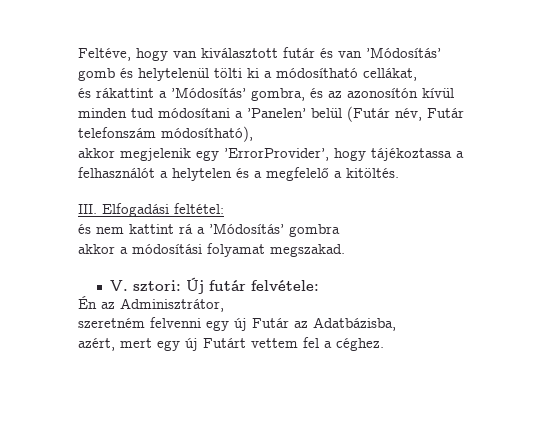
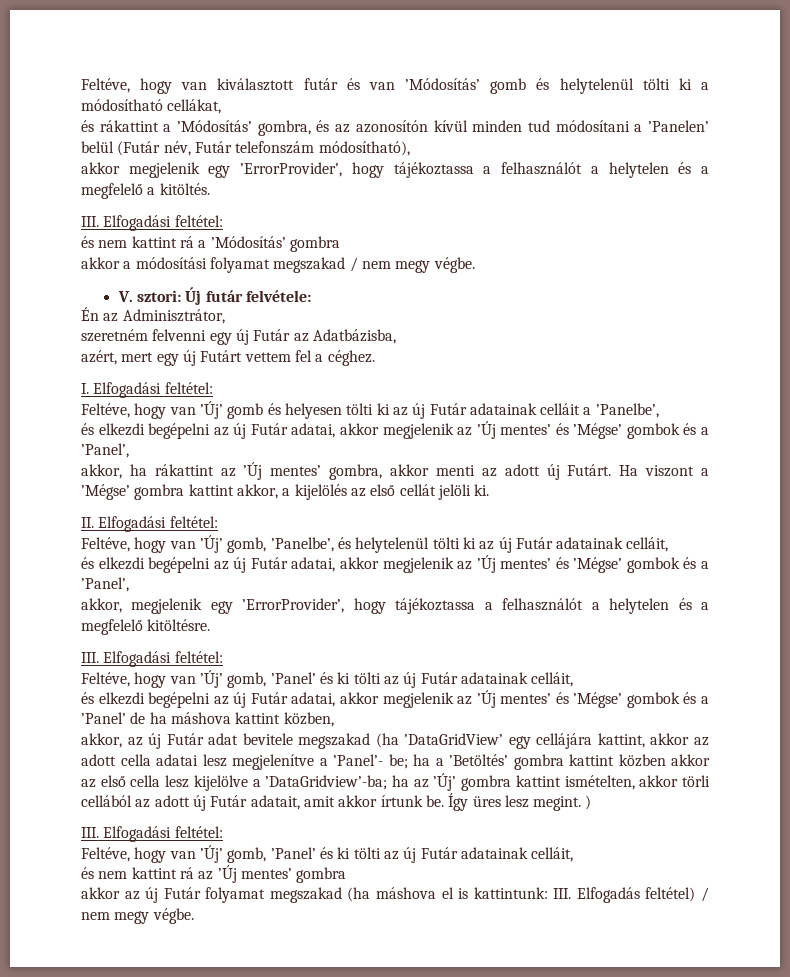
- akkor a módosítási folyamat megszakad.
+ akkor a módosítási folyamat megszakad / nem megy végbe.
+ I. Elfogadási feltétel:
+ Feltéve, hogy van ’Új’ gomb és helyesen tölti ki az új Futár adatainak celláit a ’Panelbe’,
+ és elkezdi begépelni az új Futár adatai, akkor megjelenik az ’Új mentes’ és ’Mégse’ gombok és a ’Panel’,
+ akkor, ha rákattint az ’Új mentes’ gombra, akkor menti az adott új Futárt. Ha viszont a ’Mégse’ gombra kattint akkor, a kijelölés az első cellát jelöli ki.
+ II. Elfogadási feltétel:
+ Feltéve, hogy van ’Új’ gomb, ’Panelbe’, és helytelenül tölti ki az új Futár adatainak celláit,
+ és elkezdi begépelni az új Futár adatai, akkor megjelenik az ’Új mentes’ és ’Mégse’ gombok és a ’Panel’,
+ akkor, megjelenik egy ’ErrorProvider’, hogy tájékoztassa a felhasználót a helytelen és a megfelelő kitöltésre.
+ III. Elfogadási feltétel:
+ Feltéve, hogy van ’Új’ gomb, ’Panel’ és ki tölti az új Futár adatainak celláit,
+ és elkezdi begépelni az új Futár adatai, akkor megjelenik az ’Új mentes’ és ’Mégse’ gombok és a ’Panel’ de ha máshova kattint közben,
+ akkor, az új Futár adat bevitele megszakad (ha ’DataGridView’ egy cellájára kattint, akkor az adott cella adatai lesz megjelenítve a ’Panel’- be; ha a ’Betöltés’ gombra kattint közben akkor az első cella lesz kijelölve a ’DataGridview’-ba; ha az ’Új’ gombra kattint ismételten, akkor törli cellából az adott új Futár adatait, amit akkor írtunk be. Így üres lesz megint. )
+ III. Elfogadási feltétel:
+ Feltéve, hogy van ’Új’ gomb, ’Panel’ és ki tölti az új Futár adatainak celláit,
+ és nem kattint rá az ’Új mentes’ gombra
+ akkor az új Futár folyamat megszakad (ha máshova el is kattintunk: III. Elfogadás feltétel) / nem megy végbe.

